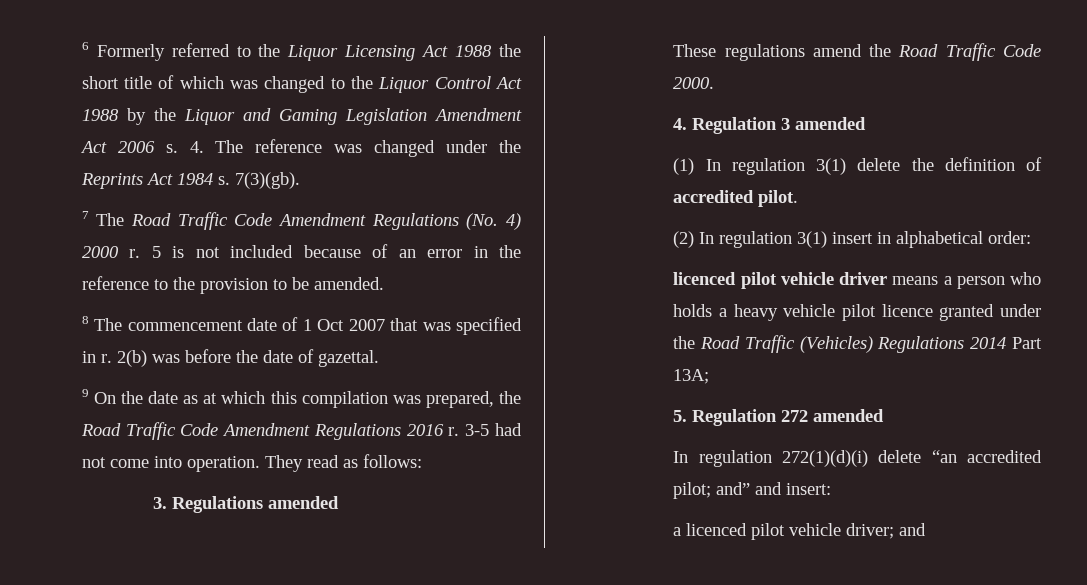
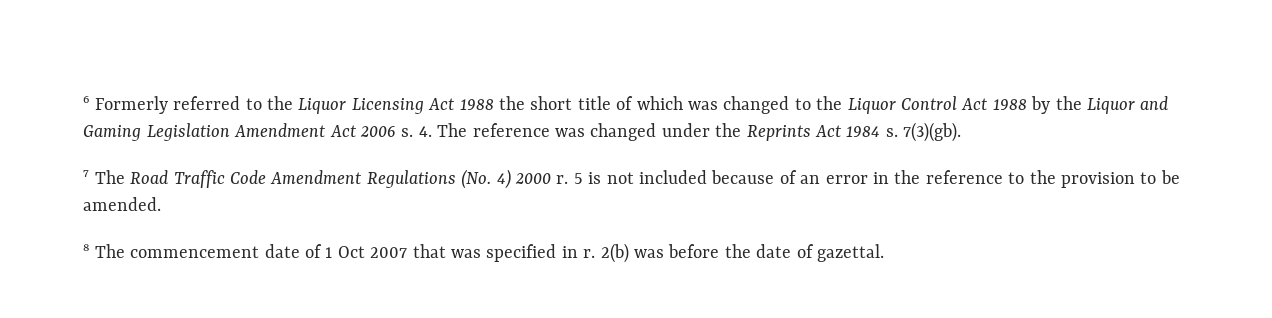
- 9 On the date as at which this compilation was prepared, the Road Traffic Code Amendment Regulations 2016 r. 3-5 had not come into operation. They read as follows:
- 3. Regulations amended
- These regulations amend the Road Traffic Code 2000.
- 4. Regulation 3 amended
- (1) In regulation 3(1) delete the definition of accredited pilot.
- (2) In regulation 3(1) insert in alphabetical order:
- licenced pilot vehicle driver means a person who holds a heavy vehicle pilot licence granted under the Road Traffic (Vehicles) Regulations 2014 Part 13A;
- 5. Regulation 272 amended
- In regulation 272(1)(d)(i) delete “an accredited pilot; and” and insert:
- a licenced pilot vehicle driver; and

